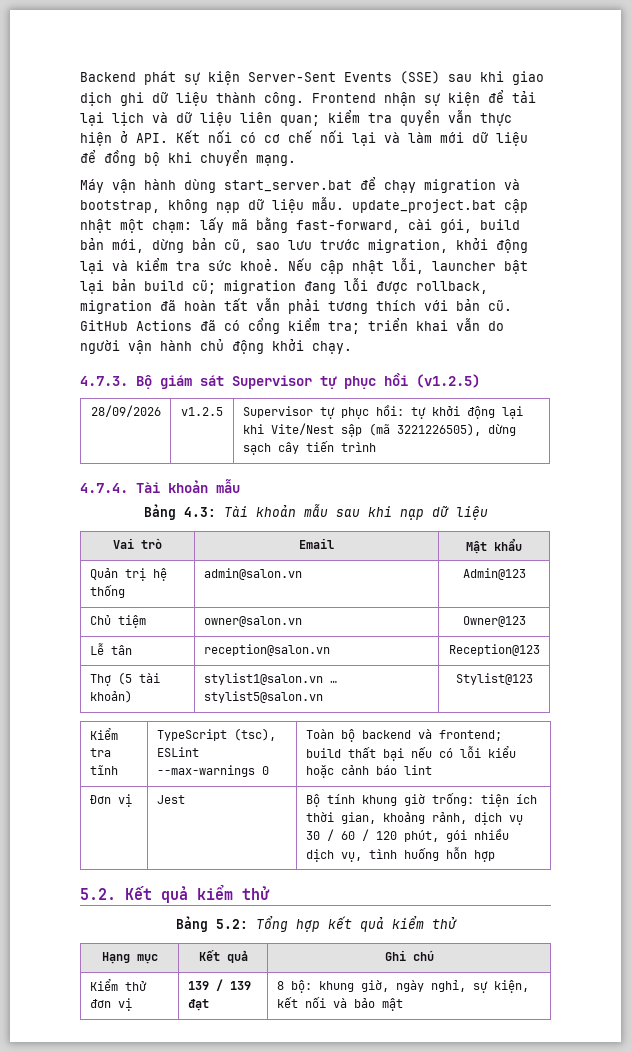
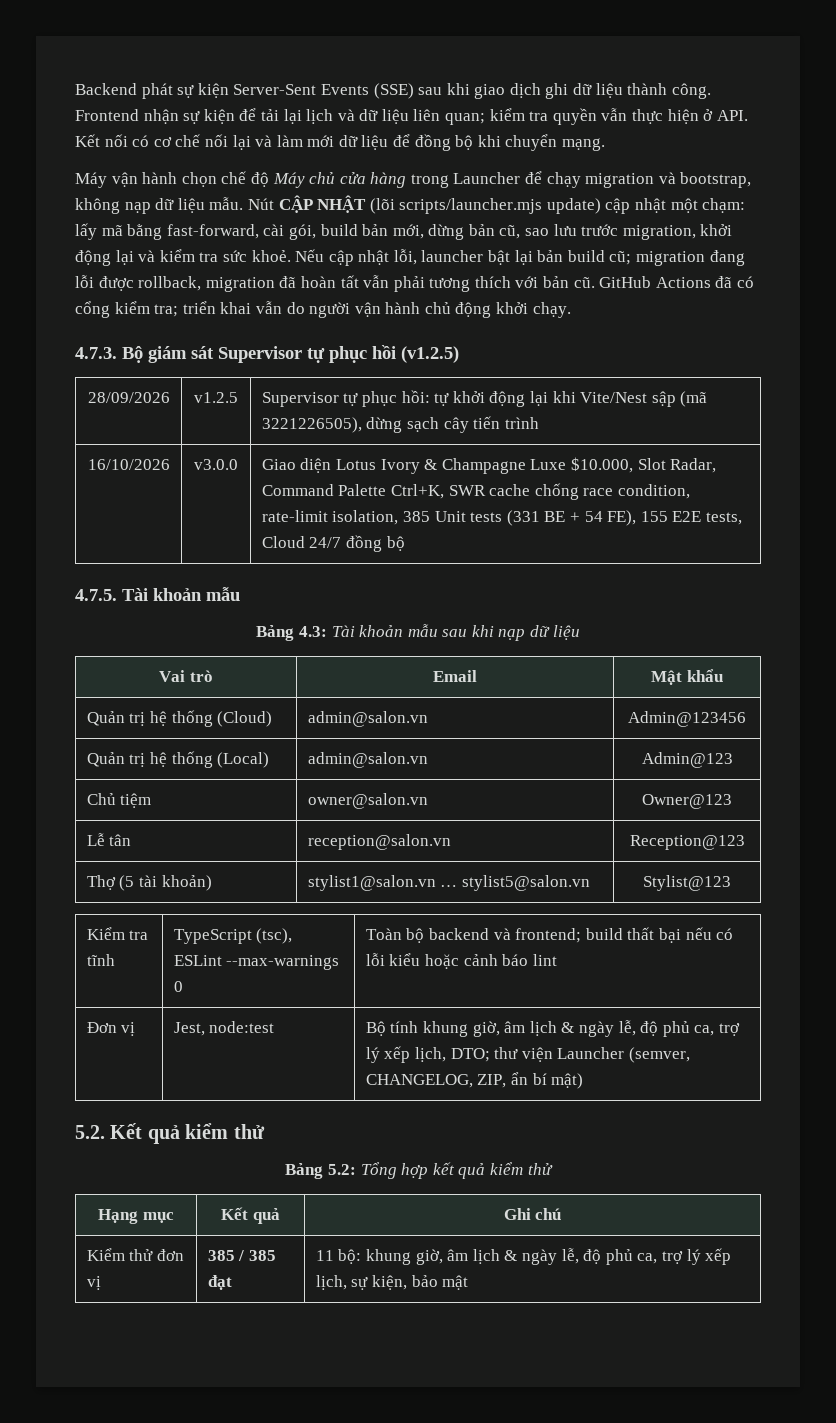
- Máy vận hành dùng start_server.bat để chạy migration và bootstrap, không nạp dữ liệu mẫu. update_project.bat cập nhật một chạm: lấy mã bằng fast-forward, cài gói, build bản mới, dừng bản cũ, sao lưu trước migration, khởi động lại và kiểm tra sức khoẻ.
+ Máy vận hành chọn chế độ Máy chủ cửa hàng trong Launcher để chạy migration và bootstrap, không nạp dữ liệu mẫu. Nút CẬP NHẬT (lõi scripts/launcher.mjs update) cập nhật một chạm: lấy mã bằng fast-forward, cài gói, build bản mới, dừng bản cũ, sao lưu trước migration, khởi động lại và kiểm tra sức khoẻ.
- 4.7.4. Tài khoản mẫu
+ 16/10/2026 | v3.0.0 | Giao diện Lotus Ivory & Champagne Luxe $10.000, Slot Radar, Command Palette Ctrl+K, SWR cache chống race condition, rate-limit isolation, 385 Unit tests (331 BE + 54 FE), 155 E2E tests, Cloud 24/7 đồng bộ
+ 4.7.5. Tài khoản mẫu
- Quản trị hệ thống | admin@salon.vn | Admin@123
+ Quản trị hệ thống (Cloud) | admin@salon.vn | Admin@123456
+ Quản trị hệ thống (Local) | admin@salon.vn | Admin@123
- Đơn vị | Jest | Bộ tính khung giờ trống: tiện ích thời gian, khoảng rảnh, dịch vụ 30 / 60 / 120 phút, gói nhiều dịch vụ, tình huống hỗn hợp
+ Đơn vị | Jest, node:test | Bộ tính khung giờ, âm lịch & ngày lễ, độ phủ ca, trợ lý xếp lịch, DTO; thư viện Launcher (semver, CHANGELOG, ZIP, ẩn bí mật)
- Kiểm thử đơn vị | 139 / 139 đạt | 8 bộ: khung giờ, ngày nghỉ, sự kiện, kết nối và bảo mật
+ Kiểm thử đơn vị | 385 / 385 đạt | 11 bộ: khung giờ, âm lịch & ngày lễ, độ phủ ca, trợ lý xếp lịch, sự kiện, bảo mật

